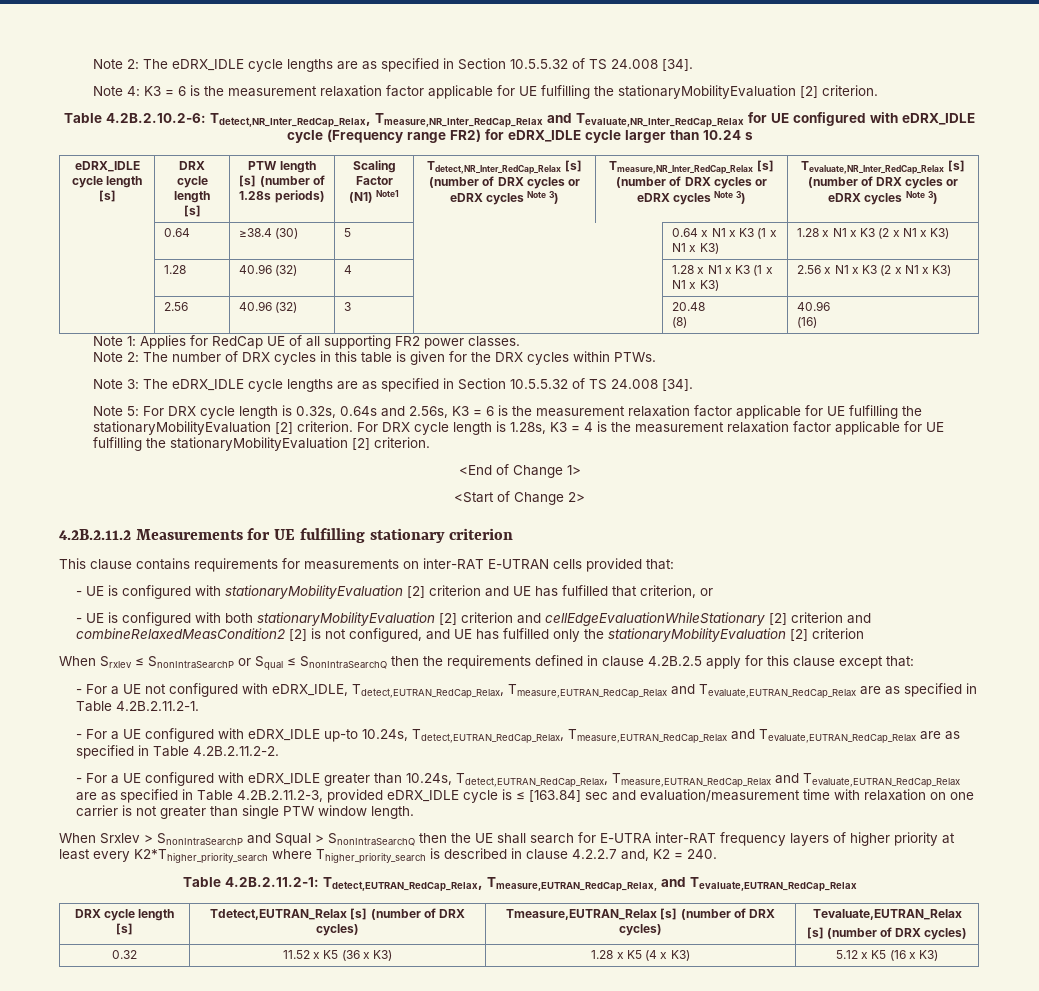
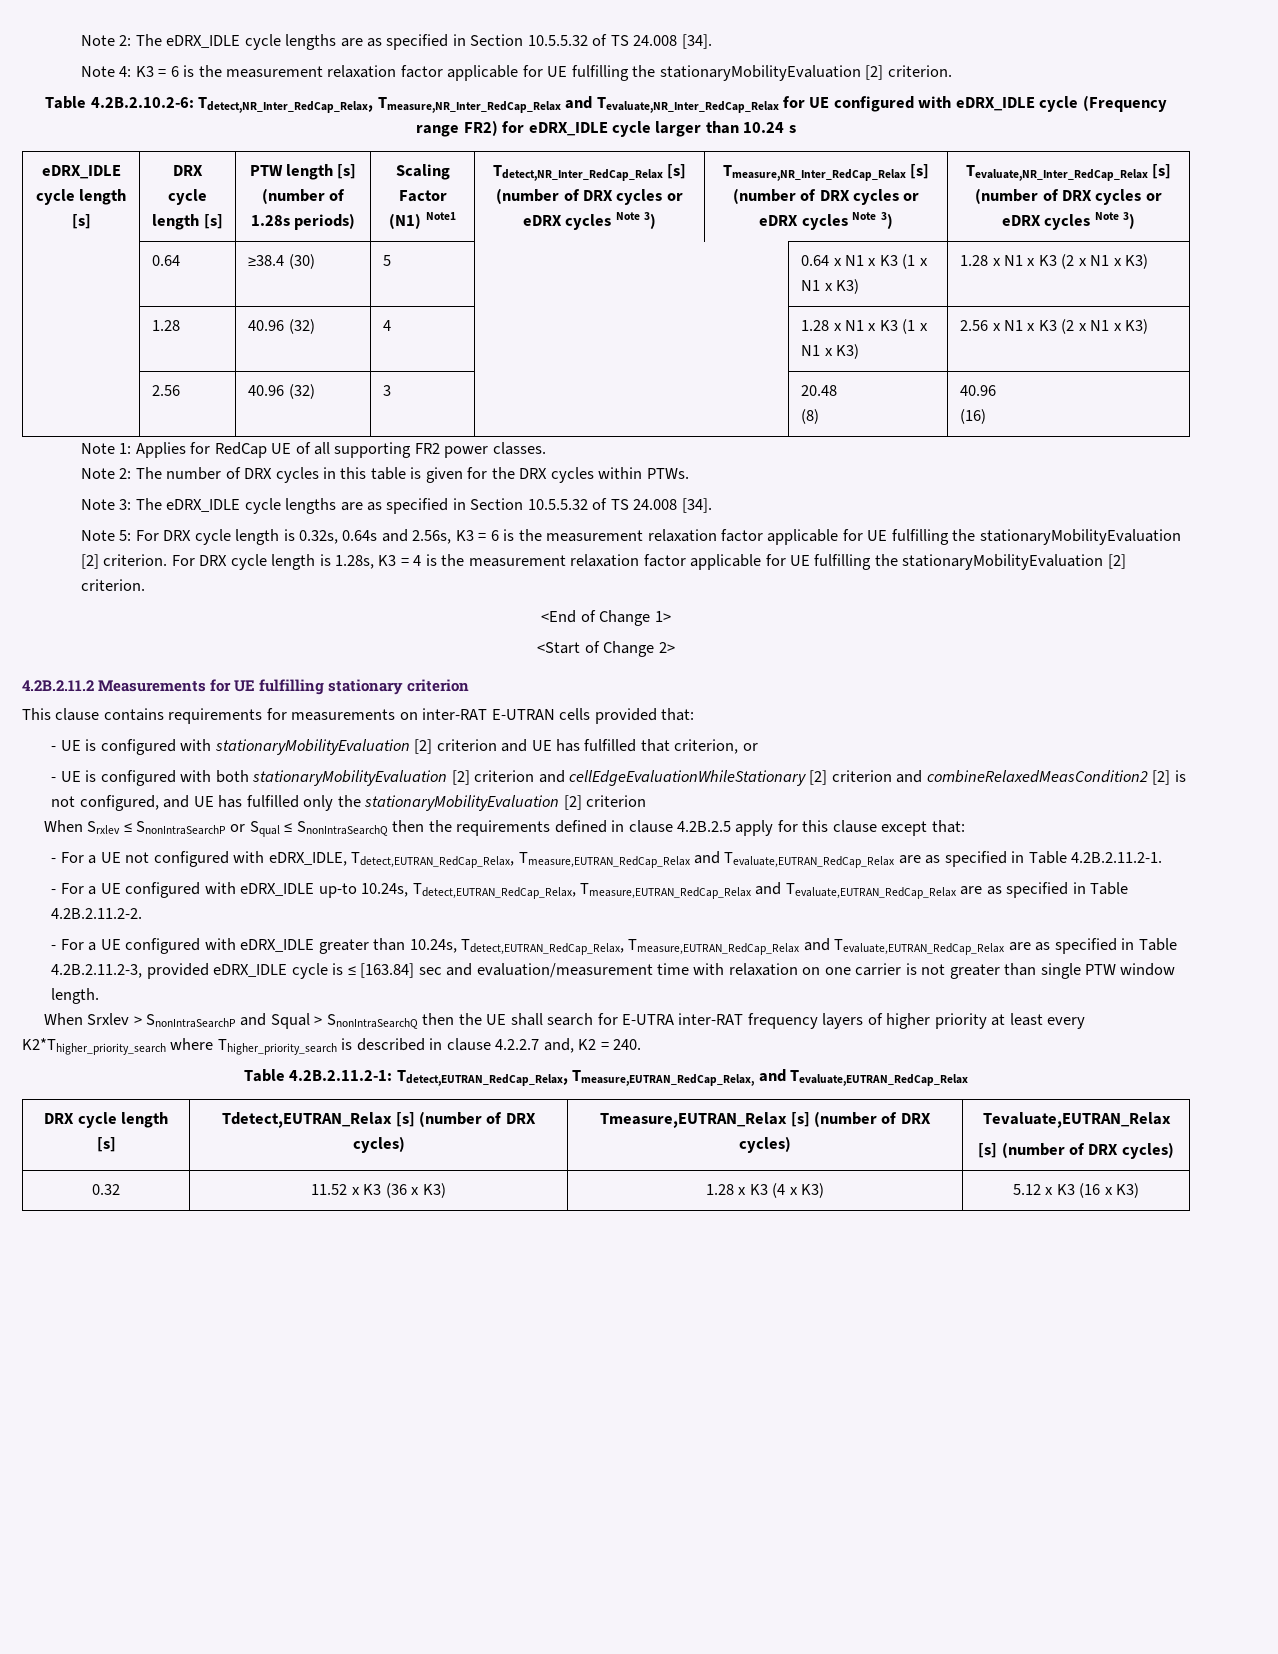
- 0.32 | 11.52 x K5 (36 x K3) | 1.28 x K5 (4 x K3) | 5.12 x K5 (16 x K3)
+ 0.32 | 11.52 x K3 (36 x K3) | 1.28 x K3 (4 x K3) | 5.12 x K3 (16 x K3)

